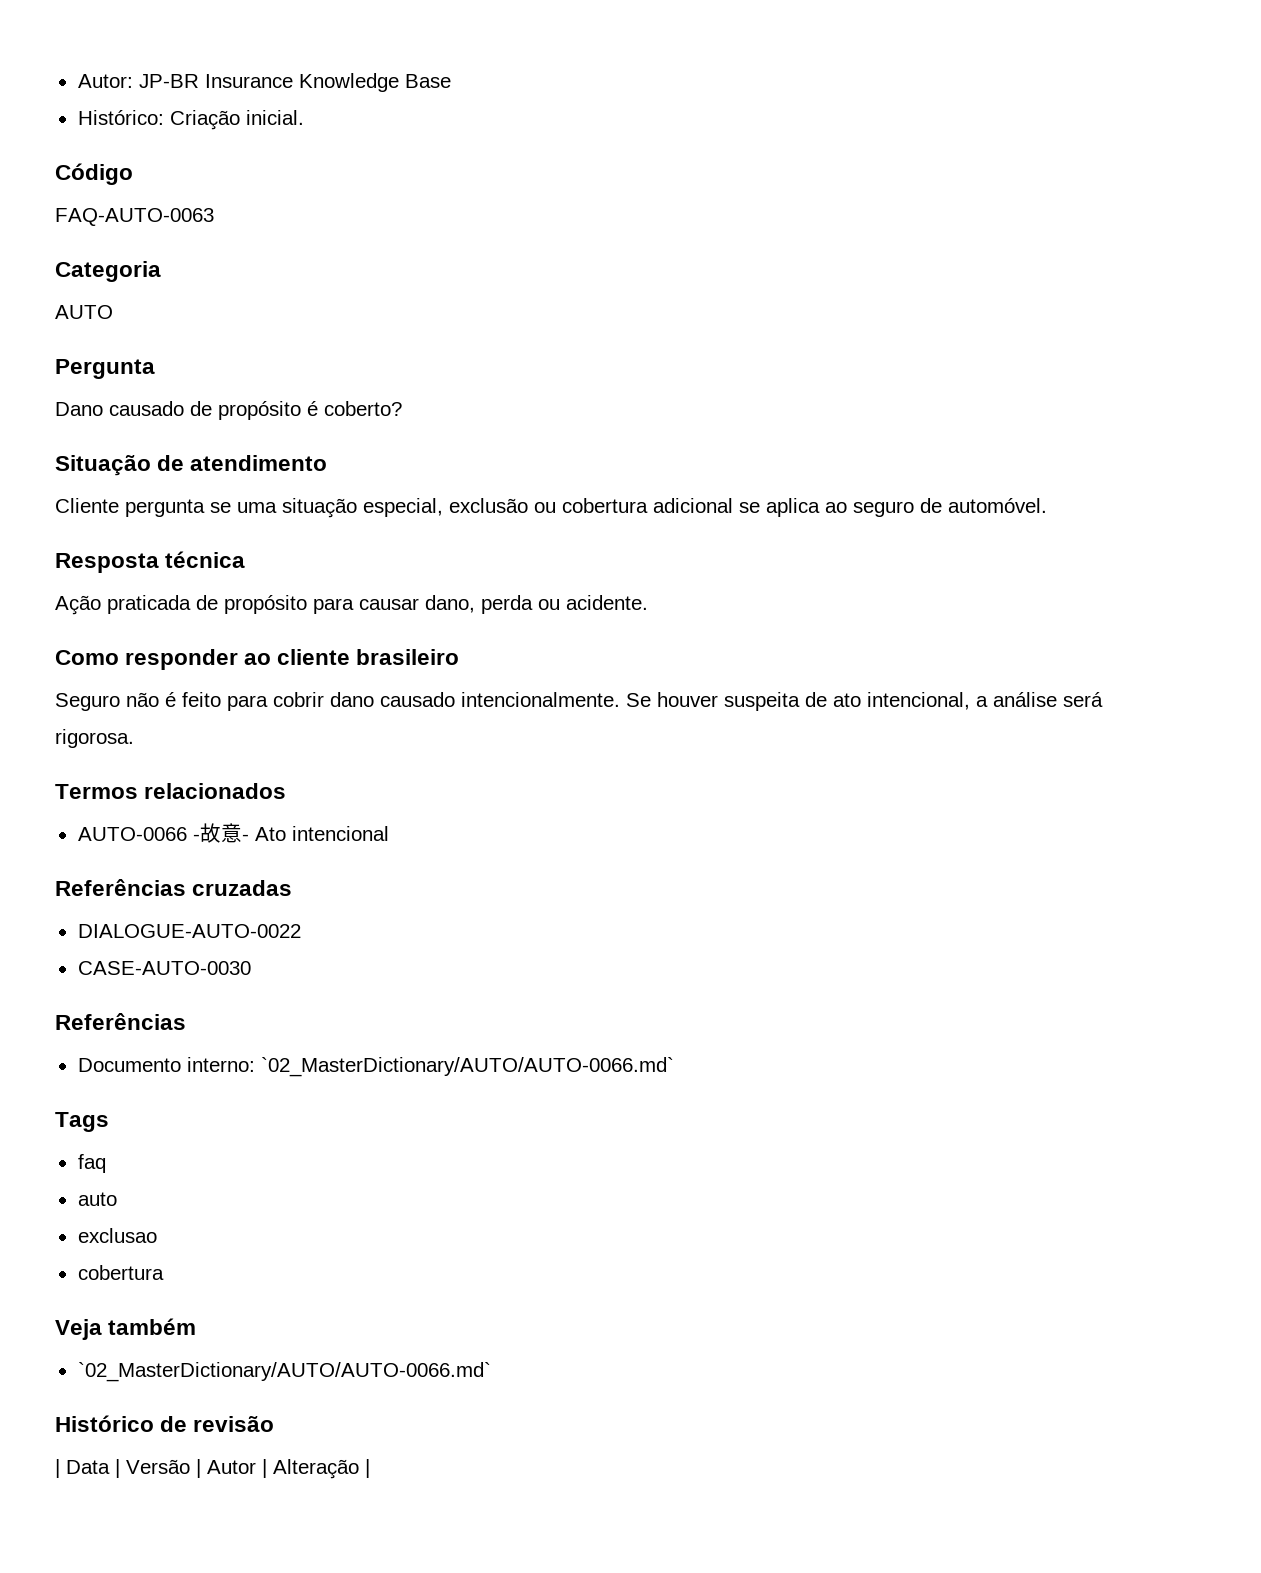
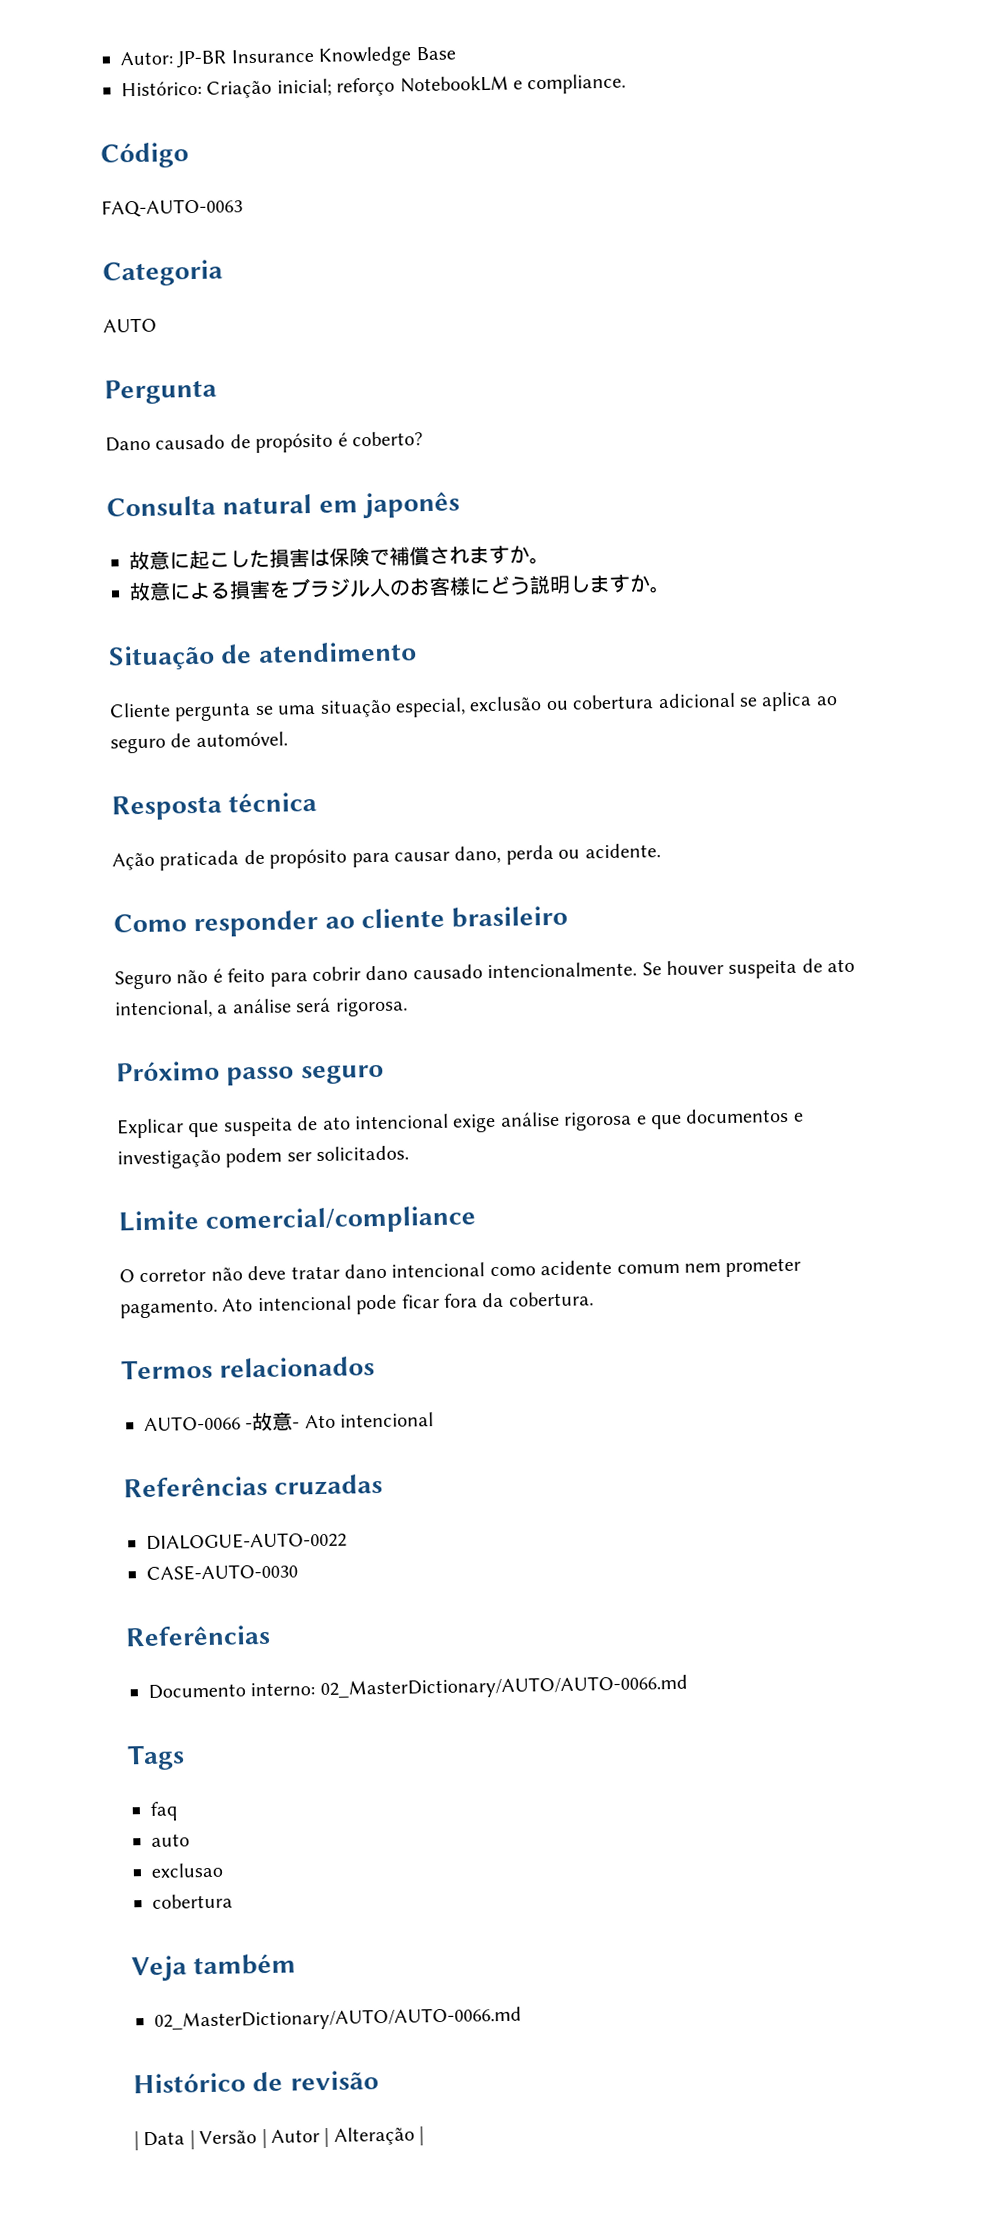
- Histórico: Criação inicial.
+ Histórico: Criação inicial; reforço NotebookLM e compliance.
+ Consulta natural em japonês
+ 故意に起こした損害は保険で補償されますか。
+ 故意による損害をブラジル人のお客様にどう説明しますか。
+ Próximo passo seguro
+ Explicar que suspeita de ato intencional exige análise rigorosa e que documentos e investigação podem ser solicitados.
+ Limite comercial/compliance
+ O corretor não deve tratar dano intencional como acidente comum nem prometer pagamento. Ato intencional pode ficar fora da cobertura.
- Documento interno: `02_MasterDictionary/AUTO/AUTO-0066.md`
+ Documento interno: 02_MasterDictionary/AUTO/AUTO-0066.md
  Veja também
- `02_MasterDictionary/AUTO/AUTO-0066.md`
+ 02_MasterDictionary/AUTO/AUTO-0066.md

